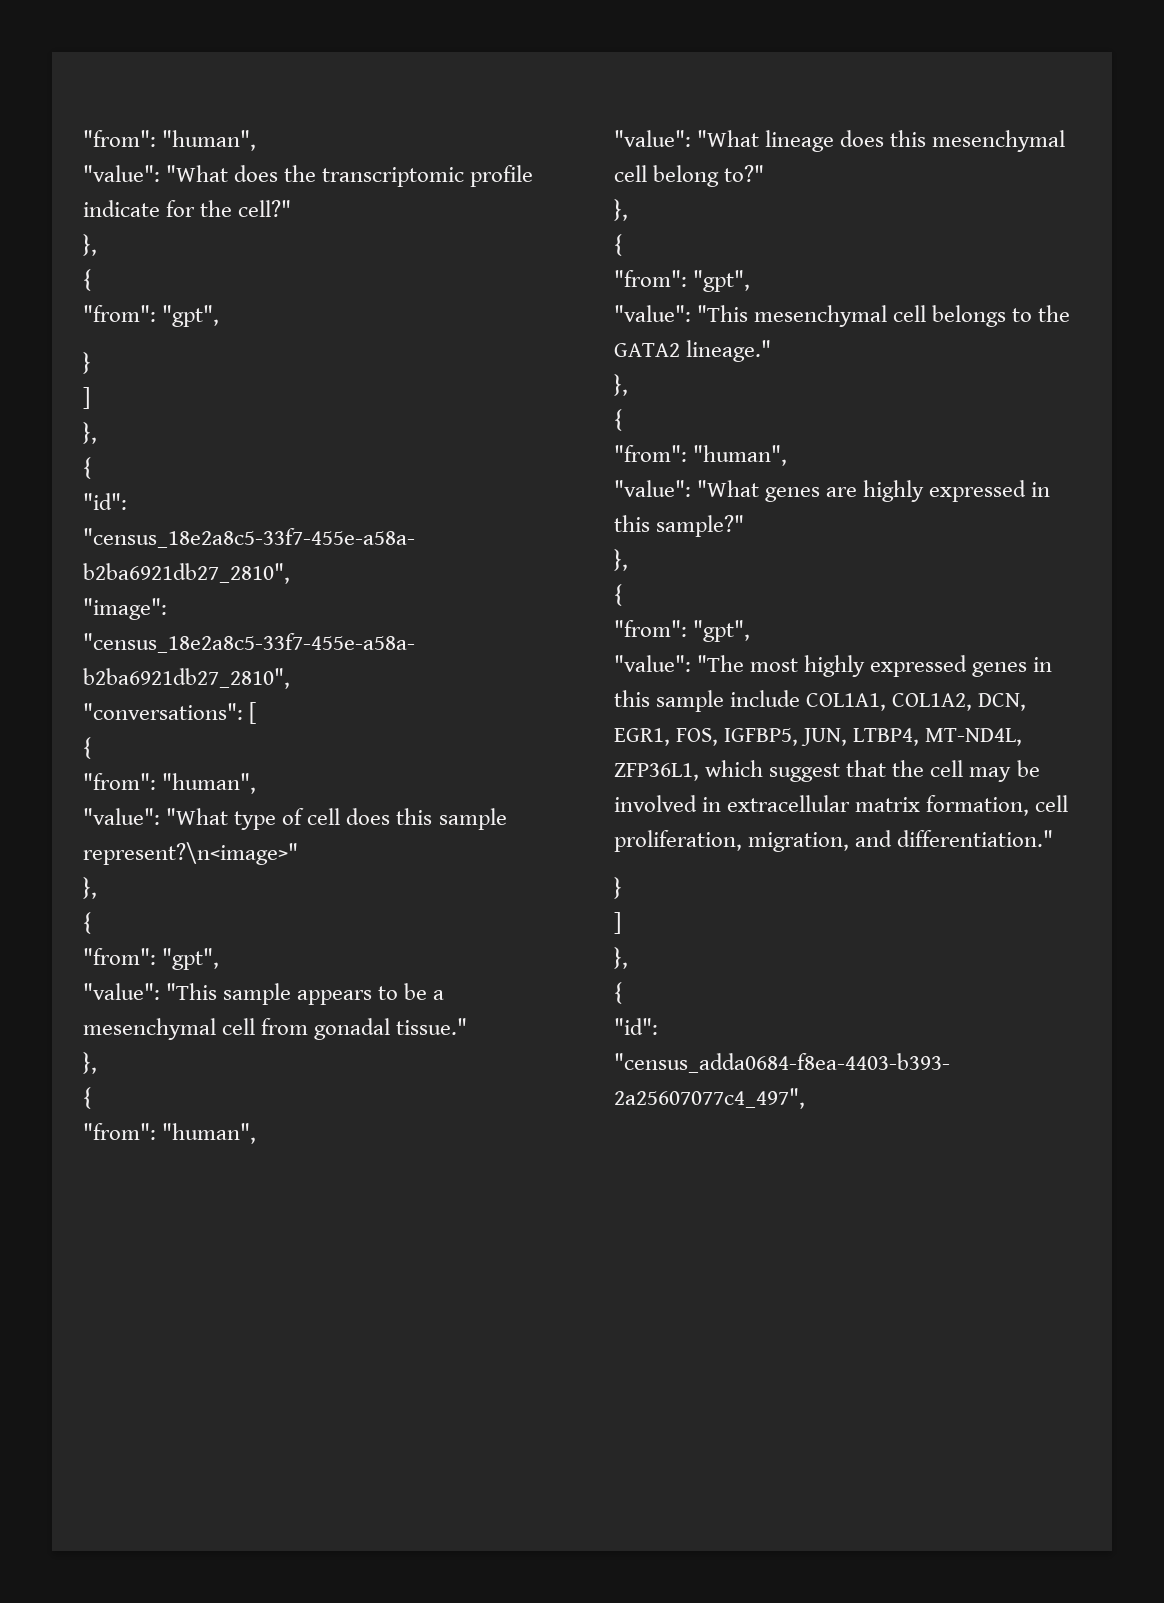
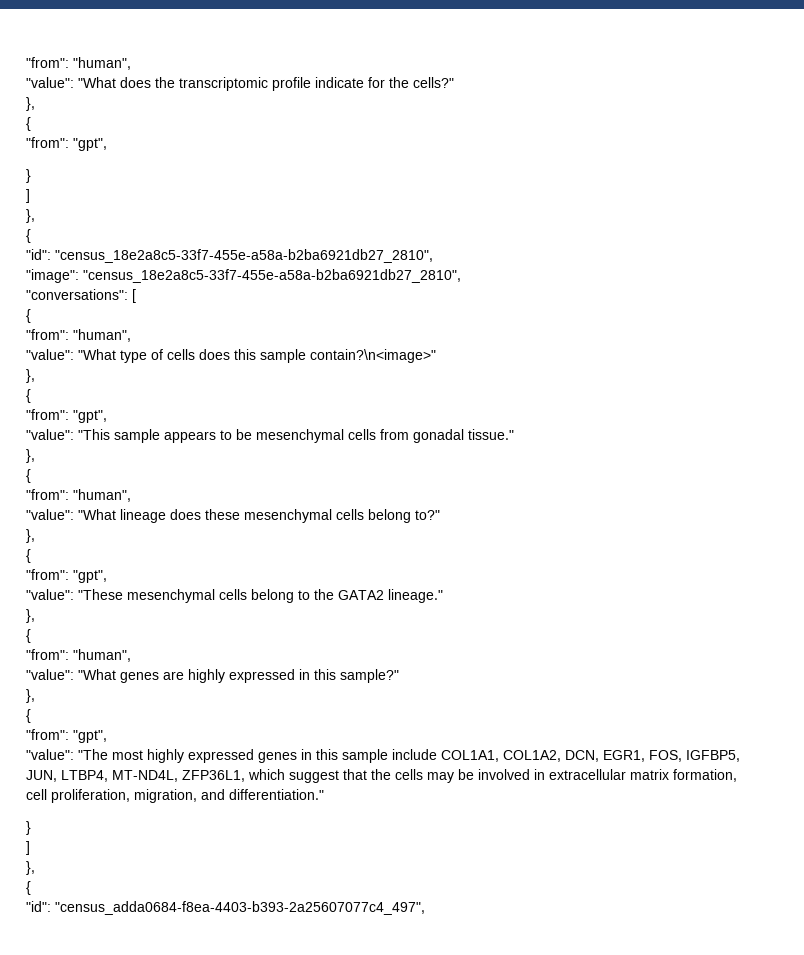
- "value": "What does the transcriptomic profile indicate for the cell?"
+ "value": "What does the transcriptomic profile indicate for the cells?"
- "value": "What type of cell does this sample represent?\n<image>"
+ "value": "What type of cells does this sample contain?\n<image>"
- "value": "This sample appears to be a mesenchymal cell from gonadal tissue."
+ "value": "This sample appears to be mesenchymal cells from gonadal tissue."
- "value": "What lineage does this mesenchymal cell belong to?"
+ "value": "What lineage does these mesenchymal cells belong to?"
- "value": "This mesenchymal cell belongs to the GATA2 lineage."
+ "value": "These mesenchymal cells belong to the GATA2 lineage."
- "value": "The most highly expressed genes in this sample include COL1A1, COL1A2, DCN, EGR1, FOS, IGFBP5, JUN, LTBP4, MT-ND4L, ZFP36L1, which suggest that the cell may be involved in extracellular matrix formation, cell proliferation, migration, and differentiation."
+ "value": "The most highly expressed genes in this sample include COL1A1, COL1A2, DCN, EGR1, FOS, IGFBP5, JUN, LTBP4, MT-ND4L, ZFP36L1, which suggest that the cells may be involved in extracellular matrix formation, cell proliferation, migration, and differentiation."

